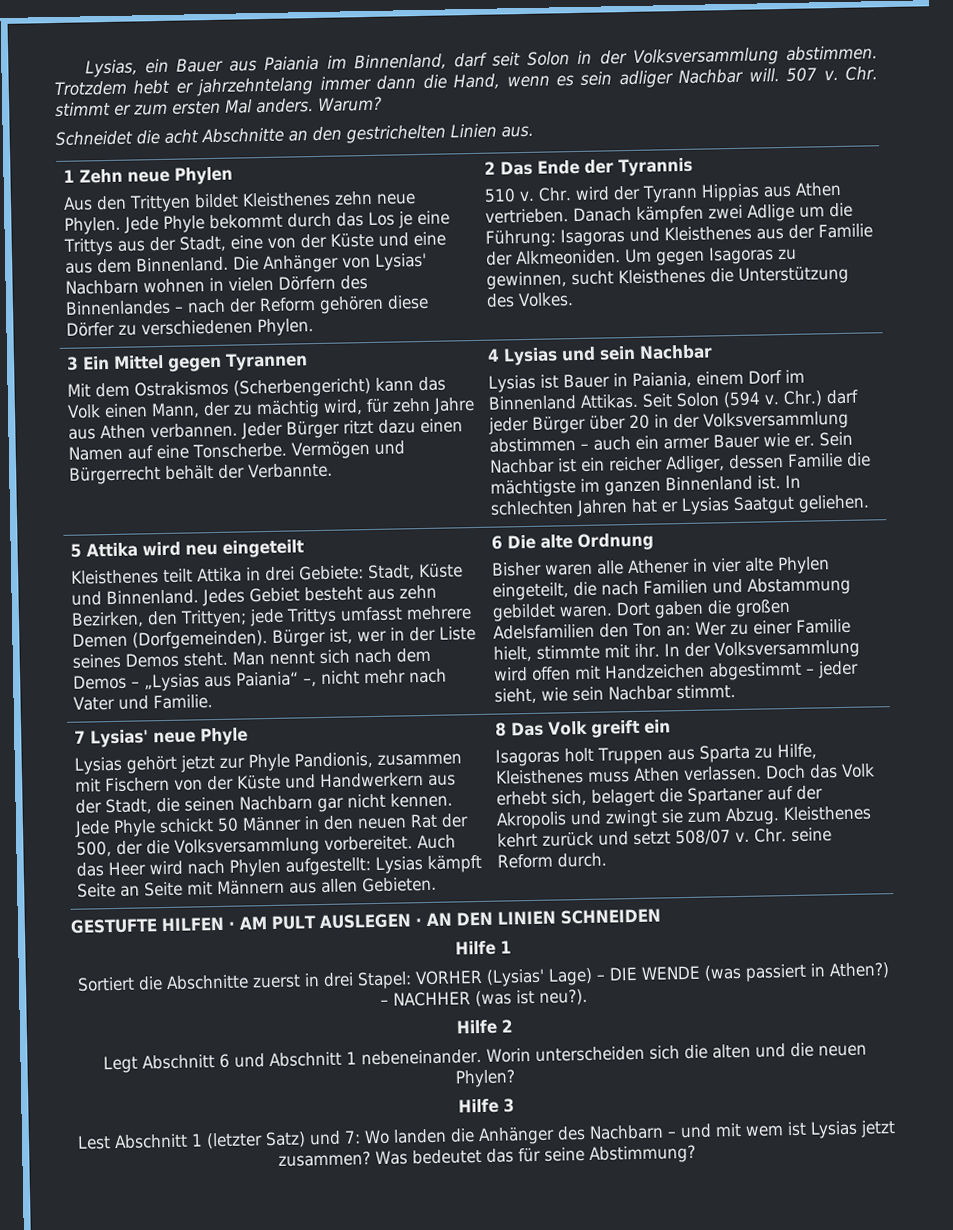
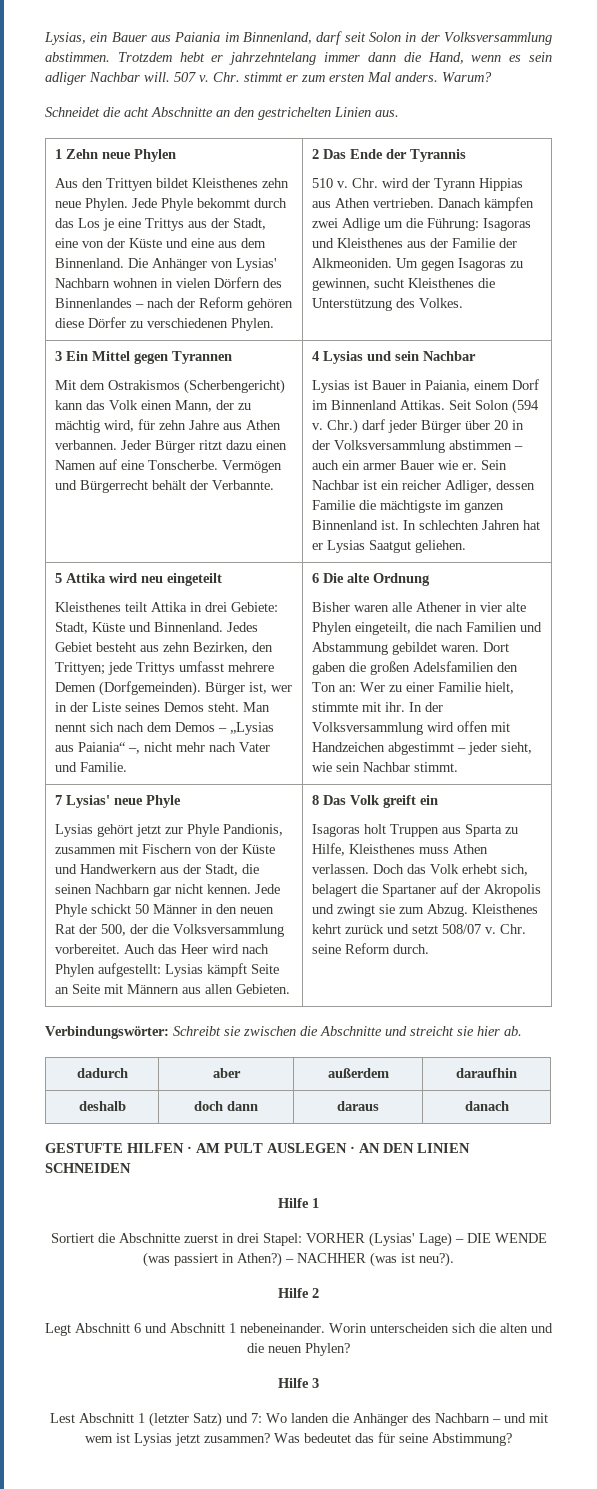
+ Verbindungswörter: Schreibt sie zwischen die Abschnitte und streicht sie hier ab.
+ dadurch | aber | außerdem | daraufhin
+ deshalb | doch dann | daraus | danach

